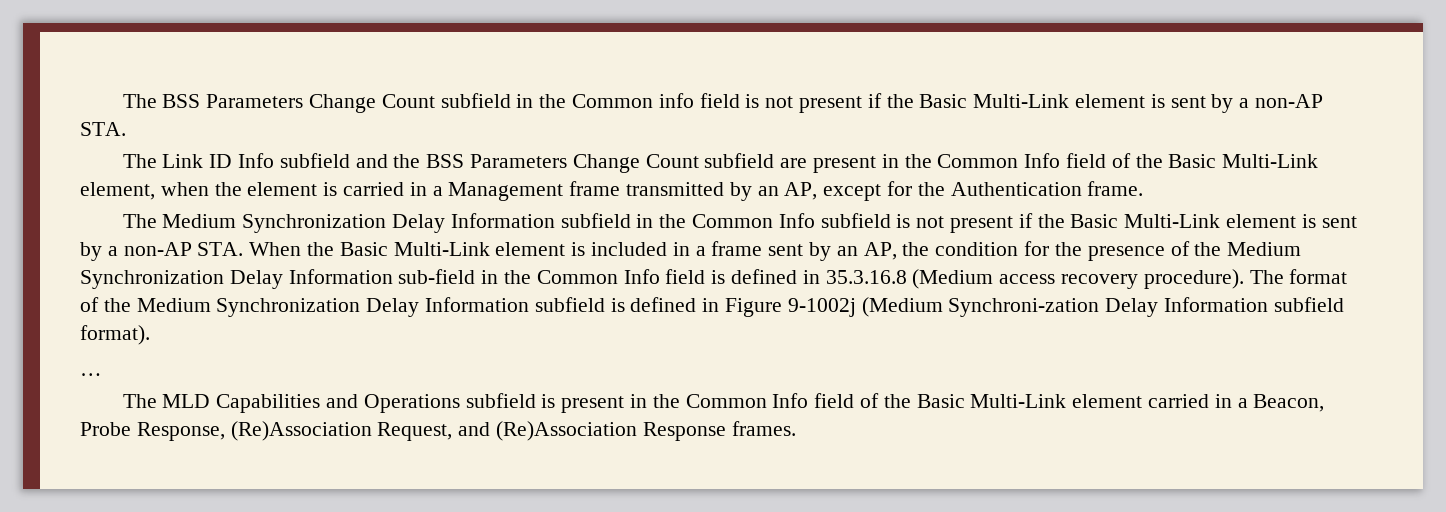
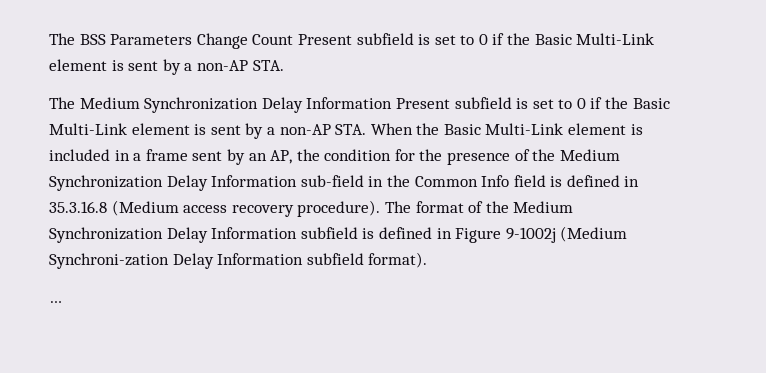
- The BSS Parameters Change Count subfield in the Common info field is not present if the Basic Multi-Link element is sent by a non-AP STA.
+ The BSS Parameters Change Count Present subfield is set to 0 if the Basic Multi-Link element is sent by a non-AP STA.
- The Link ID Info subfield and the BSS Parameters Change Count subfield are present in the Common Info field of the Basic Multi-Link element, when the element is carried in a Management frame transmitted by an AP, except for the Authentication frame.
- The Medium Synchronization Delay Information subfield in the Common Info subfield is not present if the Basic Multi-Link element is sent by a non-AP STA. When the Basic Multi-Link element is included in a frame sent by an AP, the condition for the presence of the Medium Synchronization Delay Information sub-field in the Common Info field is defined in 35.3.16.8 (Medium access recovery procedure).
+ The Medium Synchronization Delay Information Present subfield is set to 0 if the Basic Multi-Link element is sent by a non-AP STA. When the Basic Multi-Link element is included in a frame sent by an AP, the condition for the presence of the Medium Synchronization Delay Information sub-field in the Common Info field is defined in 35.3.16.8 (Medium access recovery procedure).
- The MLD Capabilities and Operations subfield is present in the Common Info field of the Basic Multi-Link element carried in a Beacon, Probe Response, (Re)Association Request, and (Re)Association Response frames.

